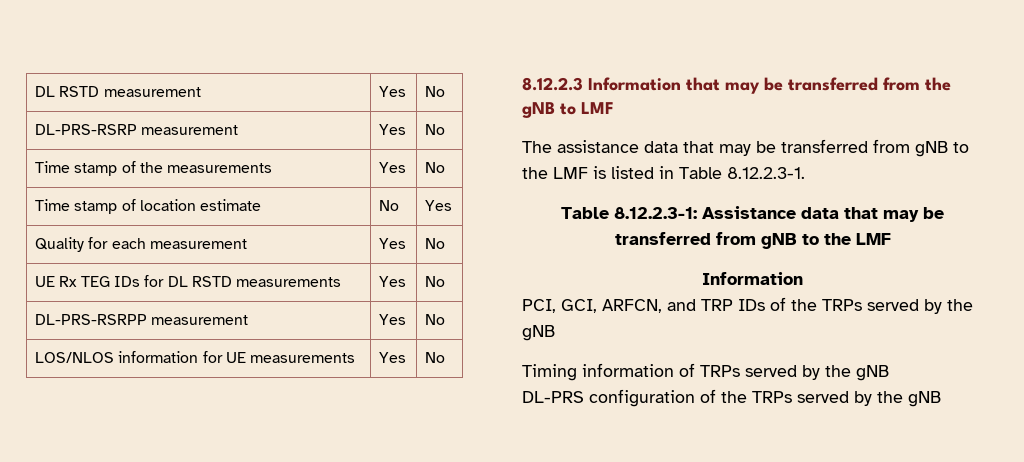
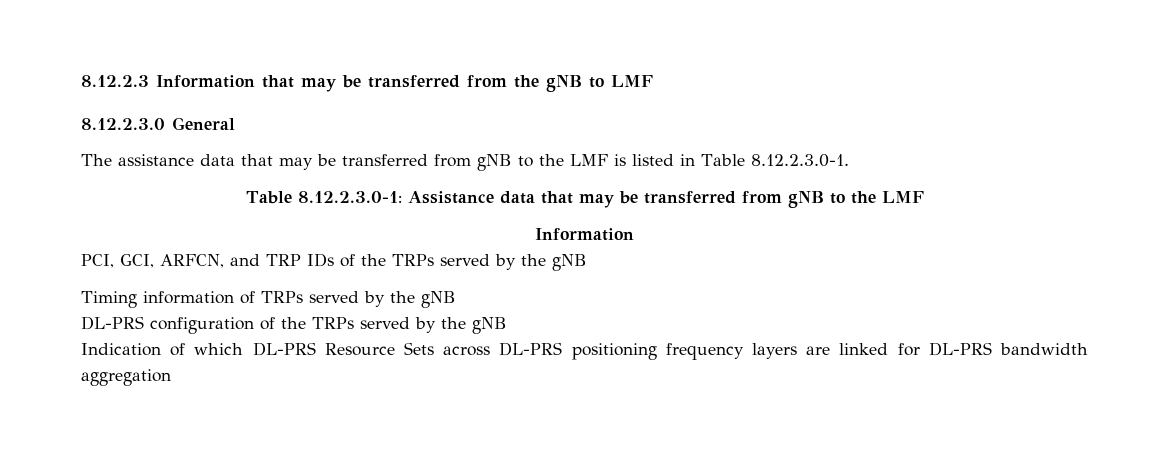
- DL RSTD measurement | Yes | No
- DL-PRS-RSRP measurement | Yes | No
- Time stamp of the measurements | Yes | No
- Time stamp of location estimate | No | Yes
- Quality for each measurement | Yes | No
- UE Rx TEG IDs for DL RSTD measurements | Yes | No
- DL-PRS-RSRPP measurement | Yes | No
- LOS/NLOS information for UE measurements | Yes | No
+ 8.12.2.3.0 General
- The assistance data that may be transferred from gNB to the LMF is listed in Table 8.12.2.3-1.
- Table 8.12.2.3-1: Assistance data that may be transferred from gNB to the LMF
+ The assistance data that may be transferred from gNB to the LMF is listed in Table 8.12.2.3.0-1.
+ Table 8.12.2.3.0-1: Assistance data that may be transferred from gNB to the LMF
+ Indication of which DL-PRS Resource Sets across DL-PRS positioning frequency layers are linked for DL-PRS bandwidth aggregation

